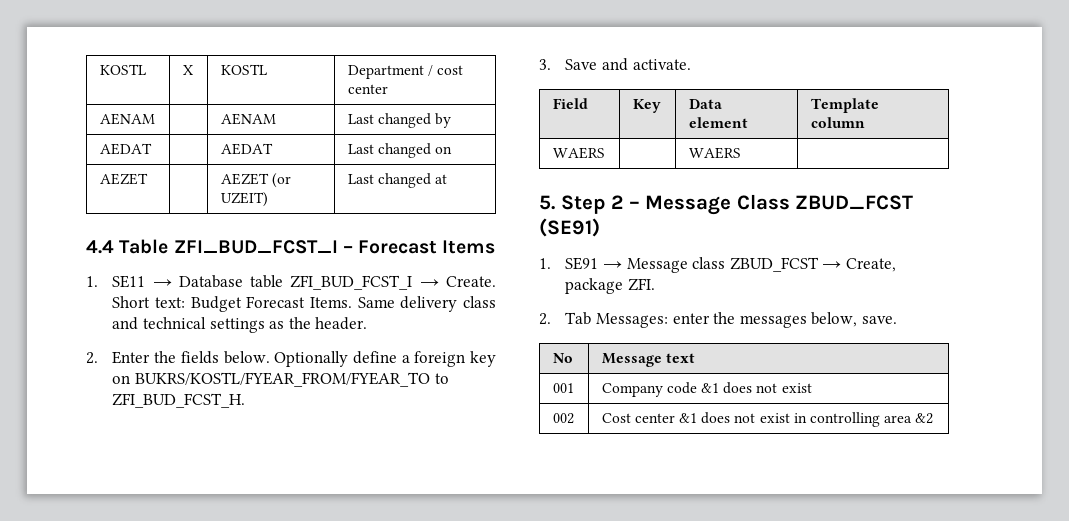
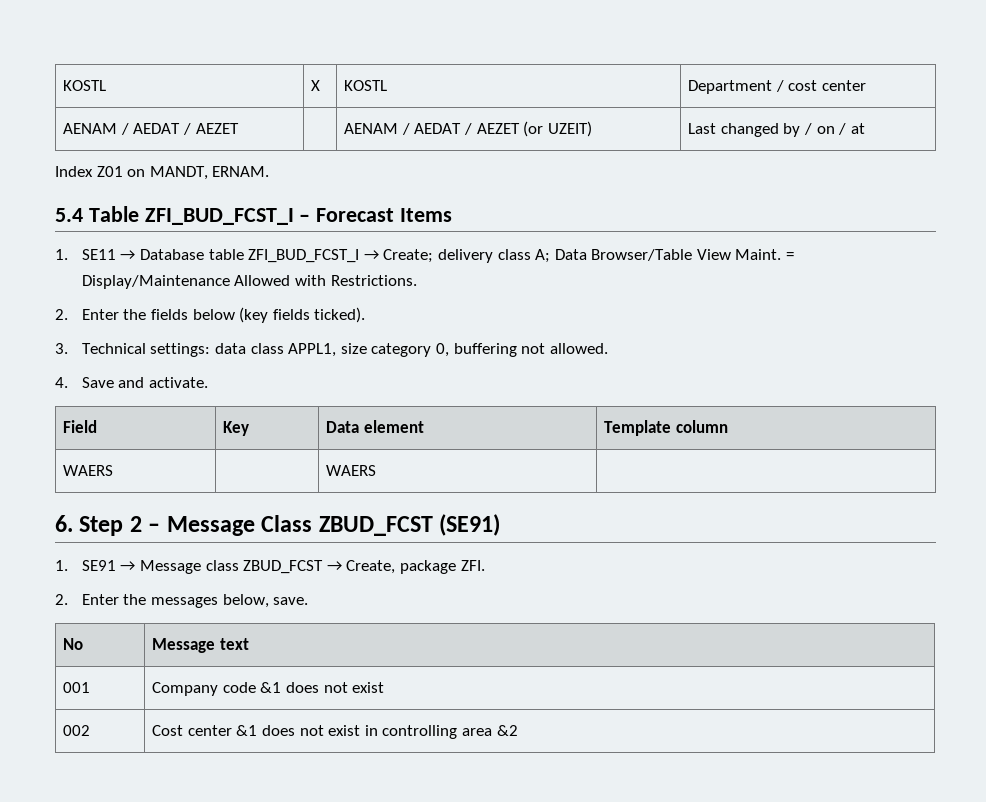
- AENAM | | AENAM | Last changed by
- AEDAT | | AEDAT | Last changed on
- AEZET | | AEZET (or UZEIT) | Last changed at
- 4.4 Table ZFI_BUD_FCST_I – Forecast Items
+ AENAM / AEDAT / AEZET | | AENAM / AEDAT / AEZET (or UZEIT) | Last changed by / on / at
+ Index Z01 on MANDT, ERNAM.
+ 5.4 Table ZFI_BUD_FCST_I – Forecast Items
- 1. SE11 → Database table ZFI_BUD_FCST_I → Create. Short text: Budget Forecast Items. Same delivery class and technical settings as the header.
- 2. Enter the fields below. Optionally define a foreign key on BUKRS/KOSTL/FYEAR_FROM/FYEAR_TO to ZFI_BUD_FCST_H.
- 3. Save and activate.
+ 1. SE11 → Database table ZFI_BUD_FCST_I → Create; delivery class A; Data Browser/Table View Maint. = Display/Maintenance Allowed with Restrictions.
+ 2. Enter the fields below (key fields ticked).
+ 3. Technical settings: data class APPL1, size category 0, buffering not allowed.
+ 4. Save and activate.
- 5. Step 2 – Message Class ZBUD_FCST (SE91)
+ 6. Step 2 – Message Class ZBUD_FCST (SE91)
- 2. Tab Messages: enter the messages below, save.
+ 2. Enter the messages below, save.

